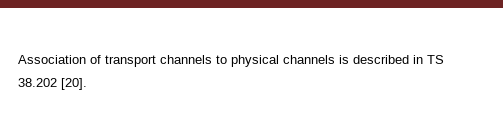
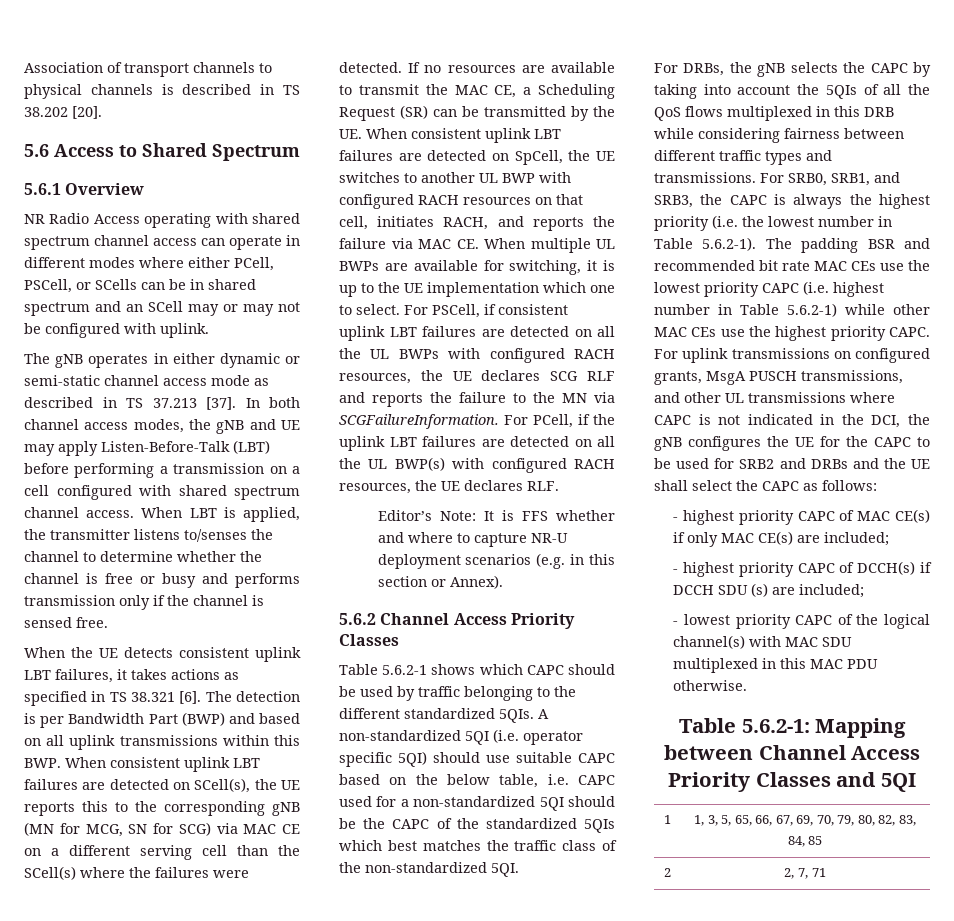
+ 5.6 Access to Shared Spectrum
+ 5.6.1 Overview
+ NR Radio Access operating with shared spectrum channel access can operate in different modes where either PCell, PSCell, or SCells can be in shared spectrum and an SCell may or may not be configured with uplink.
+ The gNB operates in either dynamic or semi-static channel access mode as described in TS 37.213 [37]. In both channel access modes, the gNB and UE may apply Listen-Before-Talk (LBT) before performing a transmission on a cell configured with shared spectrum channel access. When LBT is applied, the transmitter listens to/senses the channel to determine whether the channel is free or busy and performs transmission only if the channel is sensed free.
+ When the UE detects consistent uplink LBT failures, it takes actions as specified in TS 38.321 [6]. The detection is per Bandwidth Part (BWP) and based on all uplink transmissions within this BWP. When consistent uplink LBT failures are detected on SCell(s), the UE reports this to the corresponding gNB (MN for MCG, SN for SCG) via MAC CE on a different serving cell than the SCell(s) where the failures were detected. If no resources are available to transmit the MAC CE, a Scheduling Request (SR) can be transmitted by the UE. When consistent uplink LBT failures are detected on SpCell, the UE switches to another UL BWP with configured RACH resources on that cell, initiates RACH, and reports the failure via MAC CE. When multiple UL BWPs are available for switching, it is up to the UE implementation which one to select. For PSCell, if consistent uplink LBT failures are detected on all the UL BWPs with configured RACH resources, the UE declares SCG RLF and reports the failure to the MN via SCGFailureInformation. For PCell, if the uplink LBT failures are detected on all the UL BWP(s) with configured RACH resources, the UE declares RLF.
+ Editor’s Note: It is FFS whether and where to capture NR-U deployment scenarios (e.g. in this section or Annex).
+ 5.6.2 Channel Access Priority Classes
+ Table 5.6.2-1 shows which CAPC should be used by traffic belonging to the different standardized 5QIs. A non-standardized 5QI (i.e. operator specific 5QI) should use suitable CAPC based on the below table, i.e. CAPC used for a non-standardized 5QI should be the CAPC of the standardized 5QIs which best matches the traffic class of the non-standardized 5QI.
+ For DRBs, the gNB selects the CAPC by taking into account the 5QIs of all the QoS flows multiplexed in this DRB while considering fairness between different traffic types and transmissions. For SRB0, SRB1, and SRB3, the CAPC is always the highest priority (i.e. the lowest number in Table 5.6.2-1). The padding BSR and recommended bit rate MAC CEs use the lowest priority CAPC (i.e. highest number in Table 5.6.2-1) while other MAC CEs use the highest priority CAPC. For uplink transmissions on configured grants, MsgA PUSCH transmissions, and other UL transmissions where CAPC is not indicated in the DCI, the gNB configures the UE for the CAPC to be used for SRB2 and DRBs and the UE shall select the CAPC as follows:
+ - highest priority CAPC of MAC CE(s) if only MAC CE(s) are included;
+ - highest priority CAPC of DCCH(s) if DCCH SDU (s) are included;
+ - lowest priority CAPC of the logical channel(s) with MAC SDU multiplexed in this MAC PDU otherwise.
+ Table 5.6.2-1: Mapping between Channel Access Priority Classes and 5QI
+ 1 | 1, 3, 5, 65, 66, 67, 69, 70, 79, 80, 82, 83, 84, 85
+ 2 | 2, 7, 71

